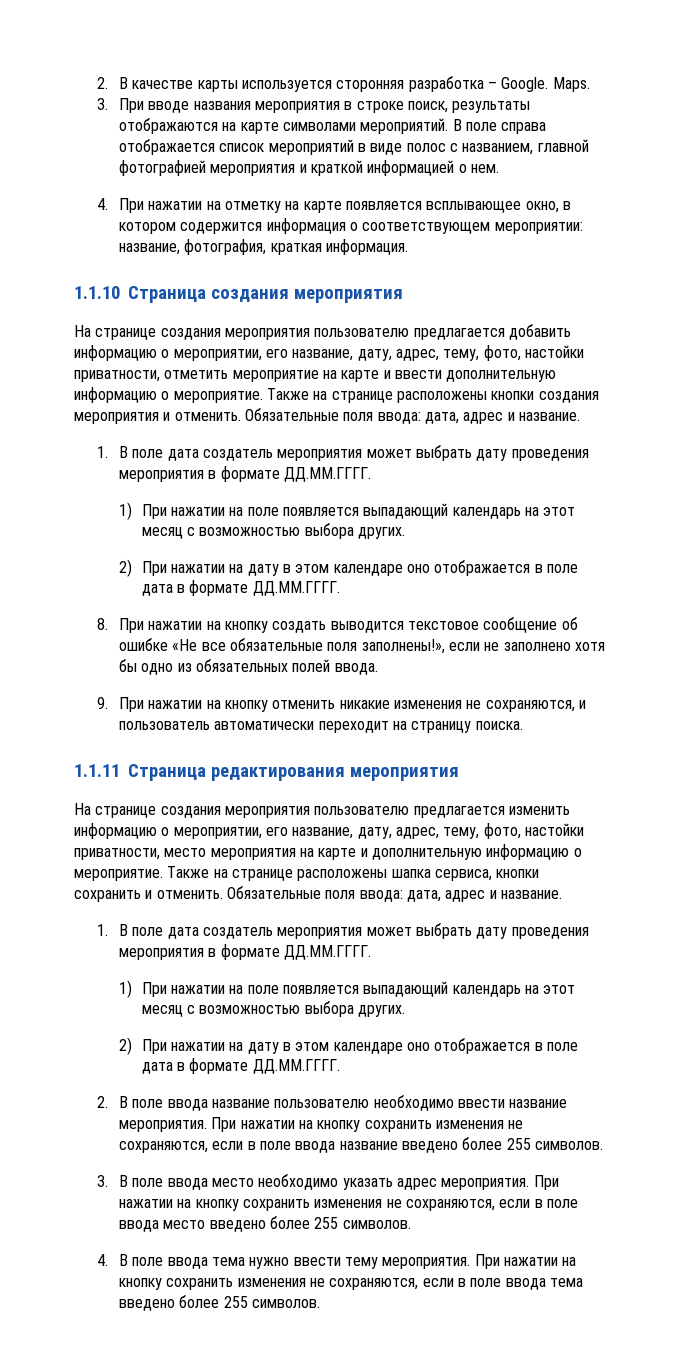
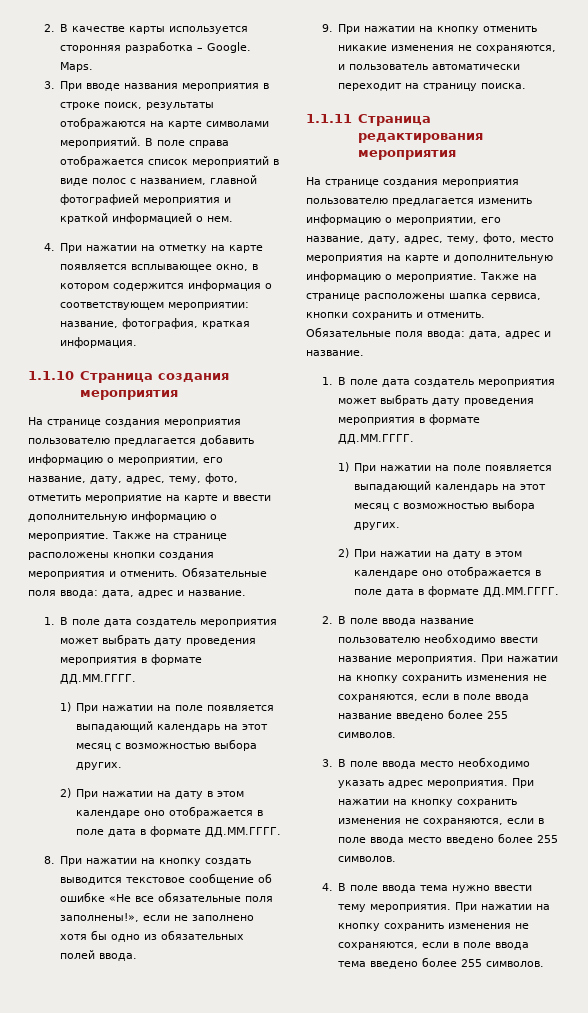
- На странице создания мероприятия пользователю предлагается добавить информацию о мероприятии, его название, дату, адрес, тему, фото, настойки приватности, отметить мероприятие на карте и ввести дополнительную информацию о мероприятие.
+ На странице создания мероприятия пользователю предлагается добавить информацию о мероприятии, его название, дату, адрес, тему, фото, отметить мероприятие на карте и ввести дополнительную информацию о мероприятие.
- На странице создания мероприятия пользователю предлагается изменить информацию о мероприятии, его название, дату, адрес, тему, фото, настойки приватности, место мероприятия на карте и дополнительную информацию о мероприятие.
+ На странице создания мероприятия пользователю предлагается изменить информацию о мероприятии, его название, дату, адрес, тему, фото, место мероприятия на карте и дополнительную информацию о мероприятие.

